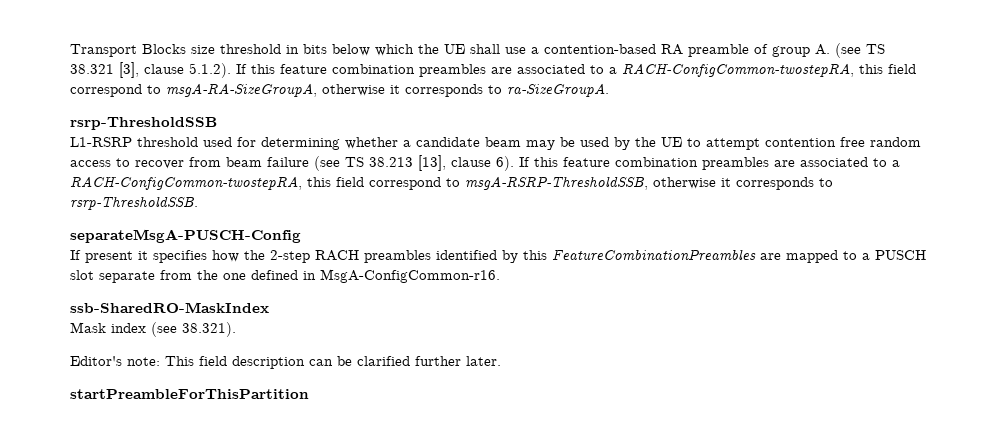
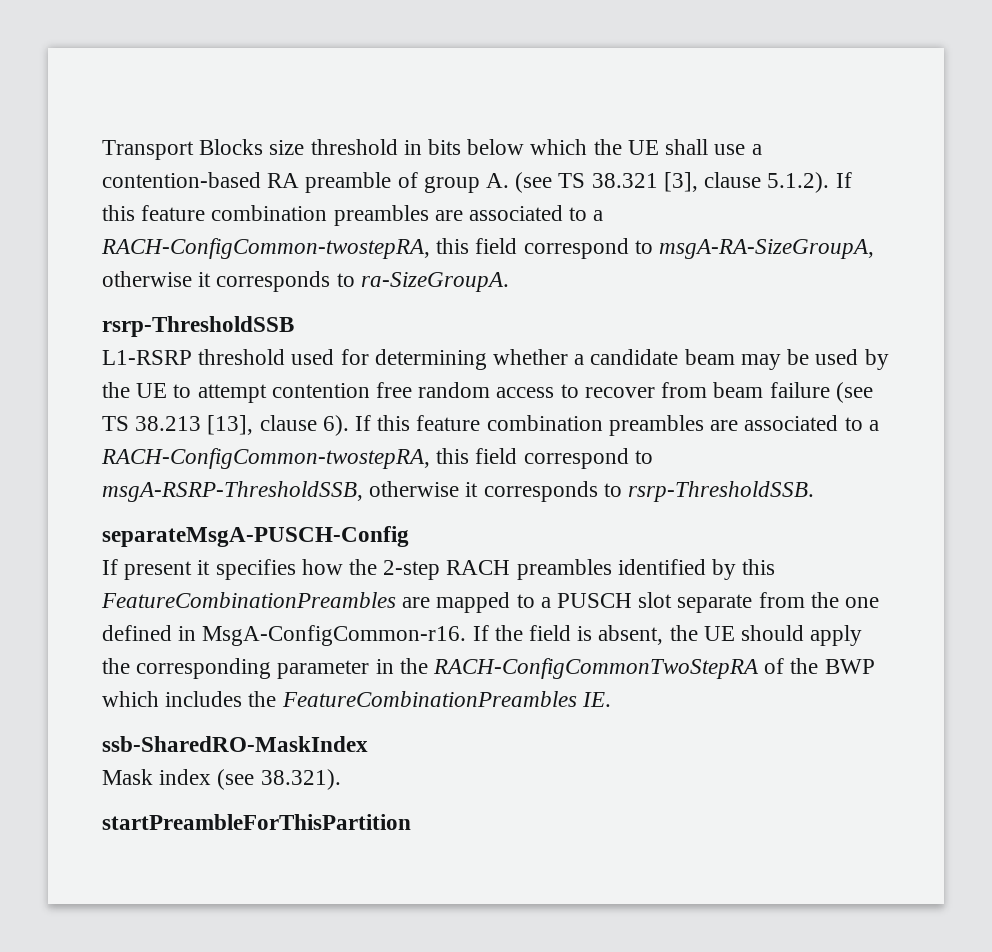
+ If the field is absent, the UE should apply the corresponding parameter in the RACH-ConfigCommonTwoStepRA of the BWP which includes the FeatureCombinationPreambles IE.
- Editor's note: This field description can be clarified further later.

